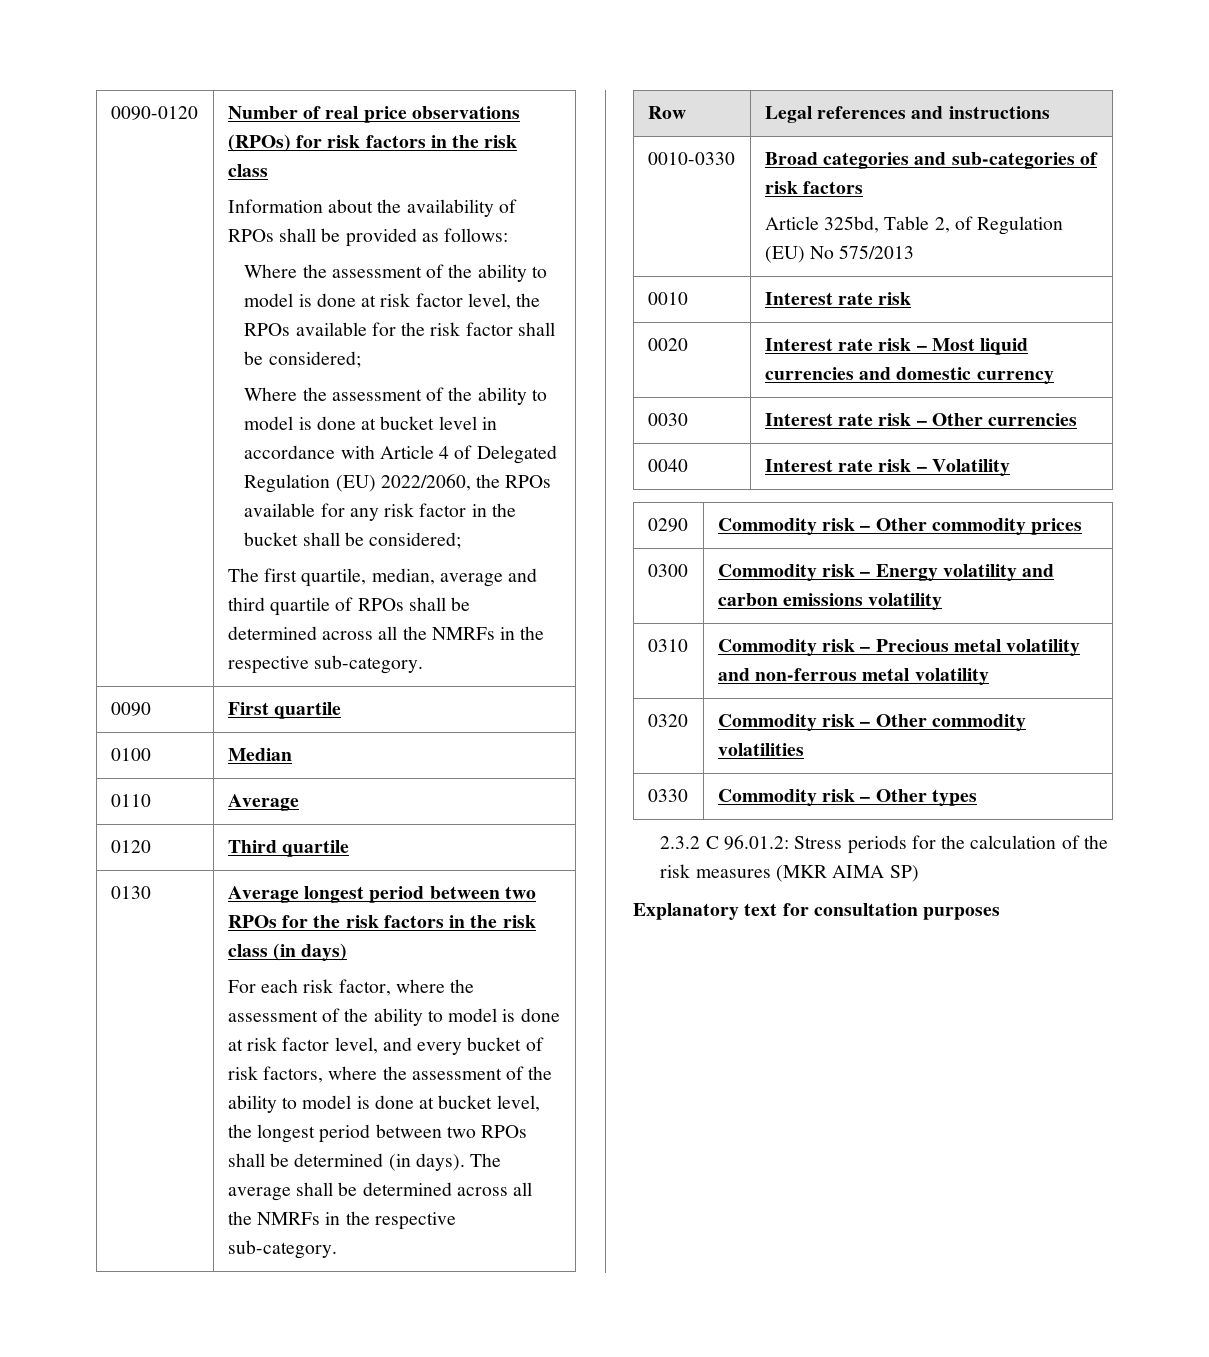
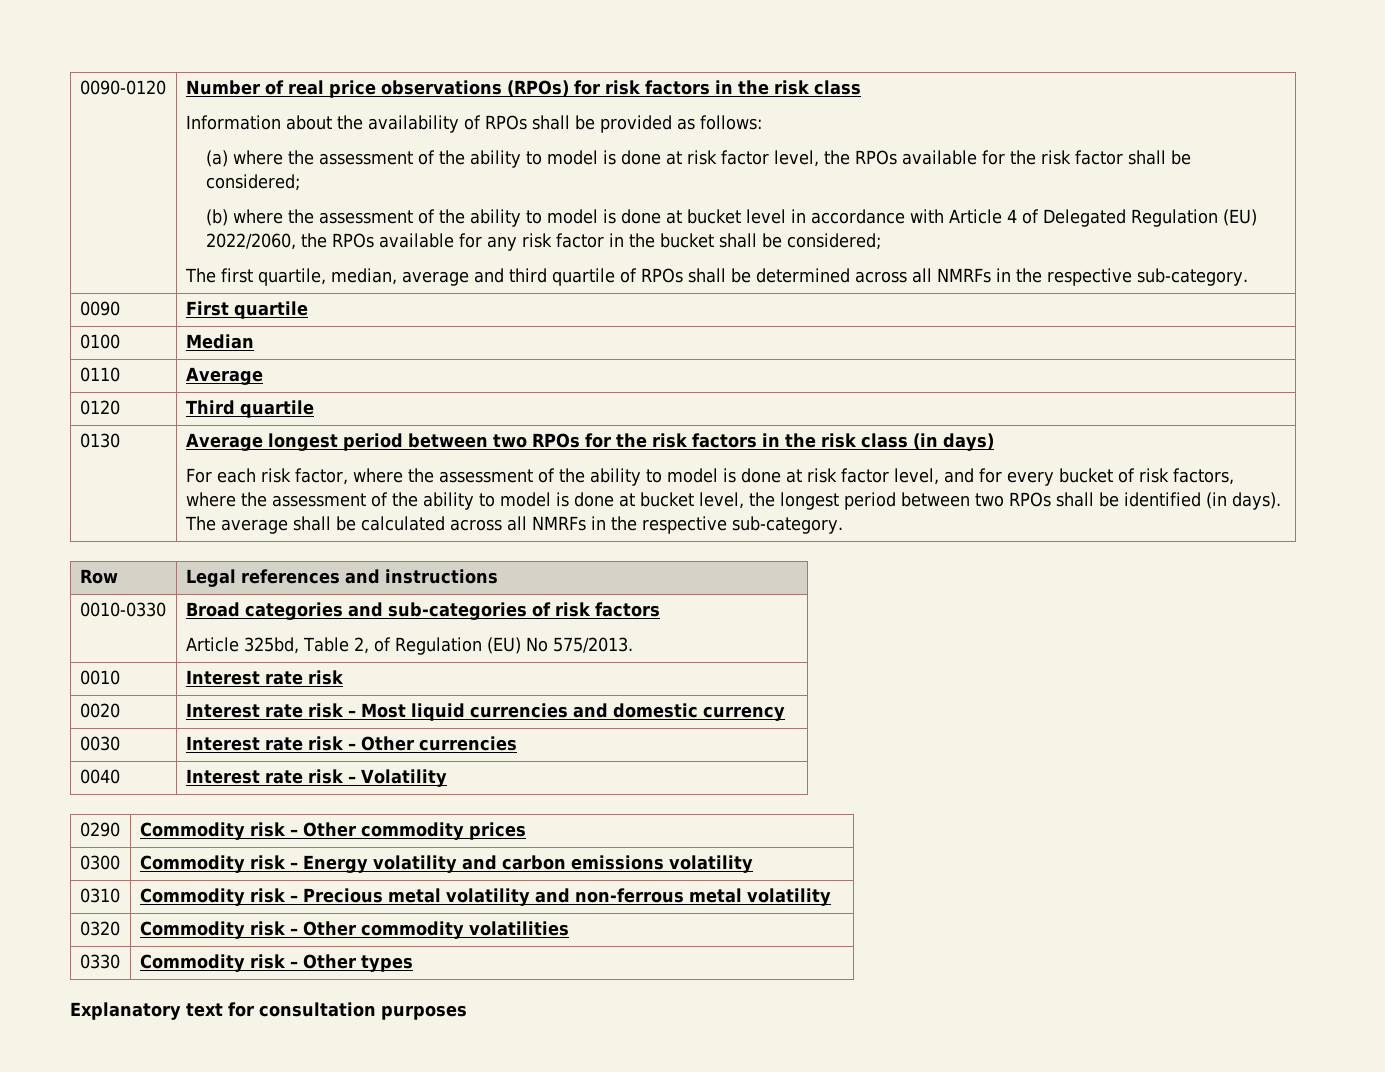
- Where the assessment of the ability to model is done at risk factor level, the RPOs available for the risk factor shall be considered;
+ (a) where the assessment of the ability to model is done at risk factor level, the RPOs available for the risk factor shall be considered;
- Where the assessment of the ability to model is done at bucket level in accordance with Article 4 of Delegated Regulation (EU) 2022/2060, the RPOs available for any risk factor in the bucket shall be considered;
+ (b) where the assessment of the ability to model is done at bucket level in accordance with Article 4 of Delegated Regulation (EU) 2022/2060, the RPOs available for any risk factor in the bucket shall be considered;
- The first quartile, median, average and third quartile of RPOs shall be determined across all the NMRFs in the respective sub-category.
+ The first quartile, median, average and third quartile of RPOs shall be determined across all NMRFs in the respective sub-category.
- For each risk factor, where the assessment of the ability to model is done at risk factor level, and every bucket of risk factors, where the assessment of the ability to model is done at bucket level, the longest period between two RPOs shall be determined (in days).
+ For each risk factor, where the assessment of the ability to model is done at risk factor level, and for every bucket of risk factors, where the assessment of the ability to model is done at bucket level, the longest period between two RPOs shall be identified (in days).
- The average shall be determined across all the NMRFs in the respective sub-category.
+ The average shall be calculated across all NMRFs in the respective sub-category.
  0010-0330 | Broad categories and sub-categories of risk factors
- Article 325bd, Table 2, of Regulation (EU) No 575/2013
+ Article 325bd, Table 2, of Regulation (EU) No 575/2013.
- 2.3.2 C 96.01.2: Stress periods for the calculation of the risk measures (MKR AIMA SP)

